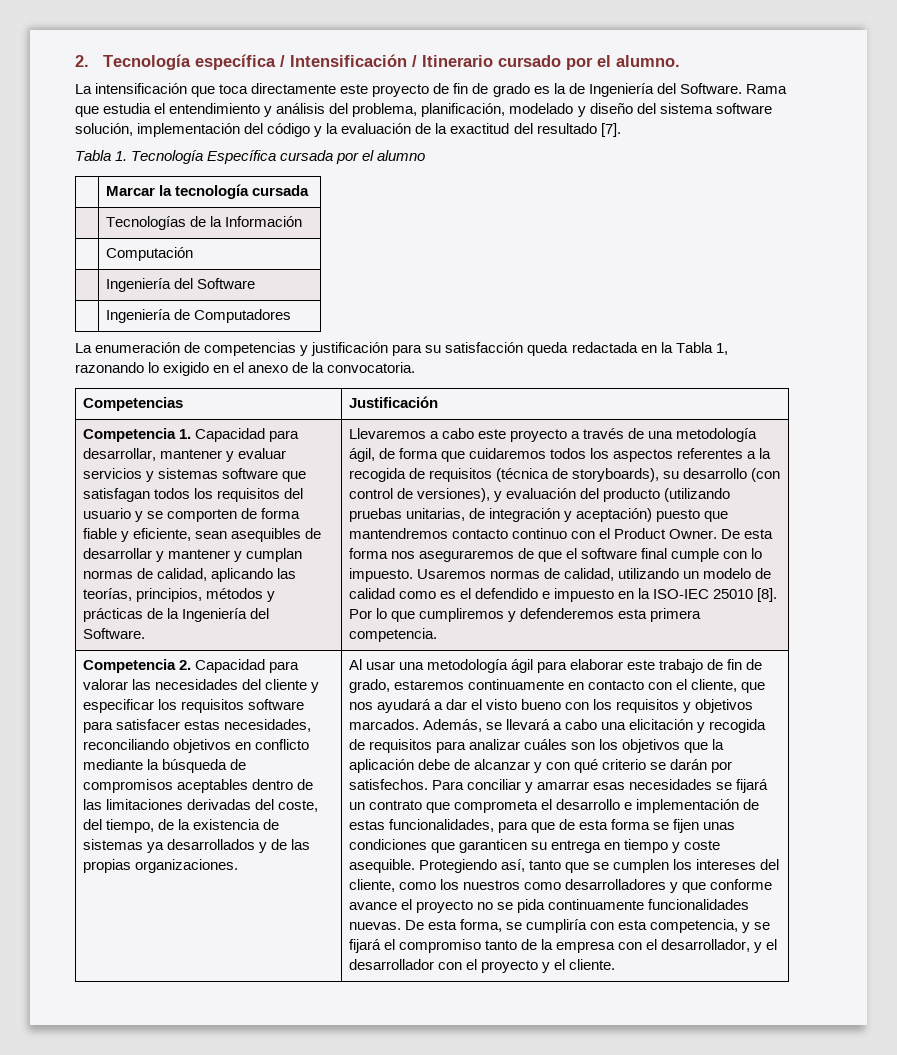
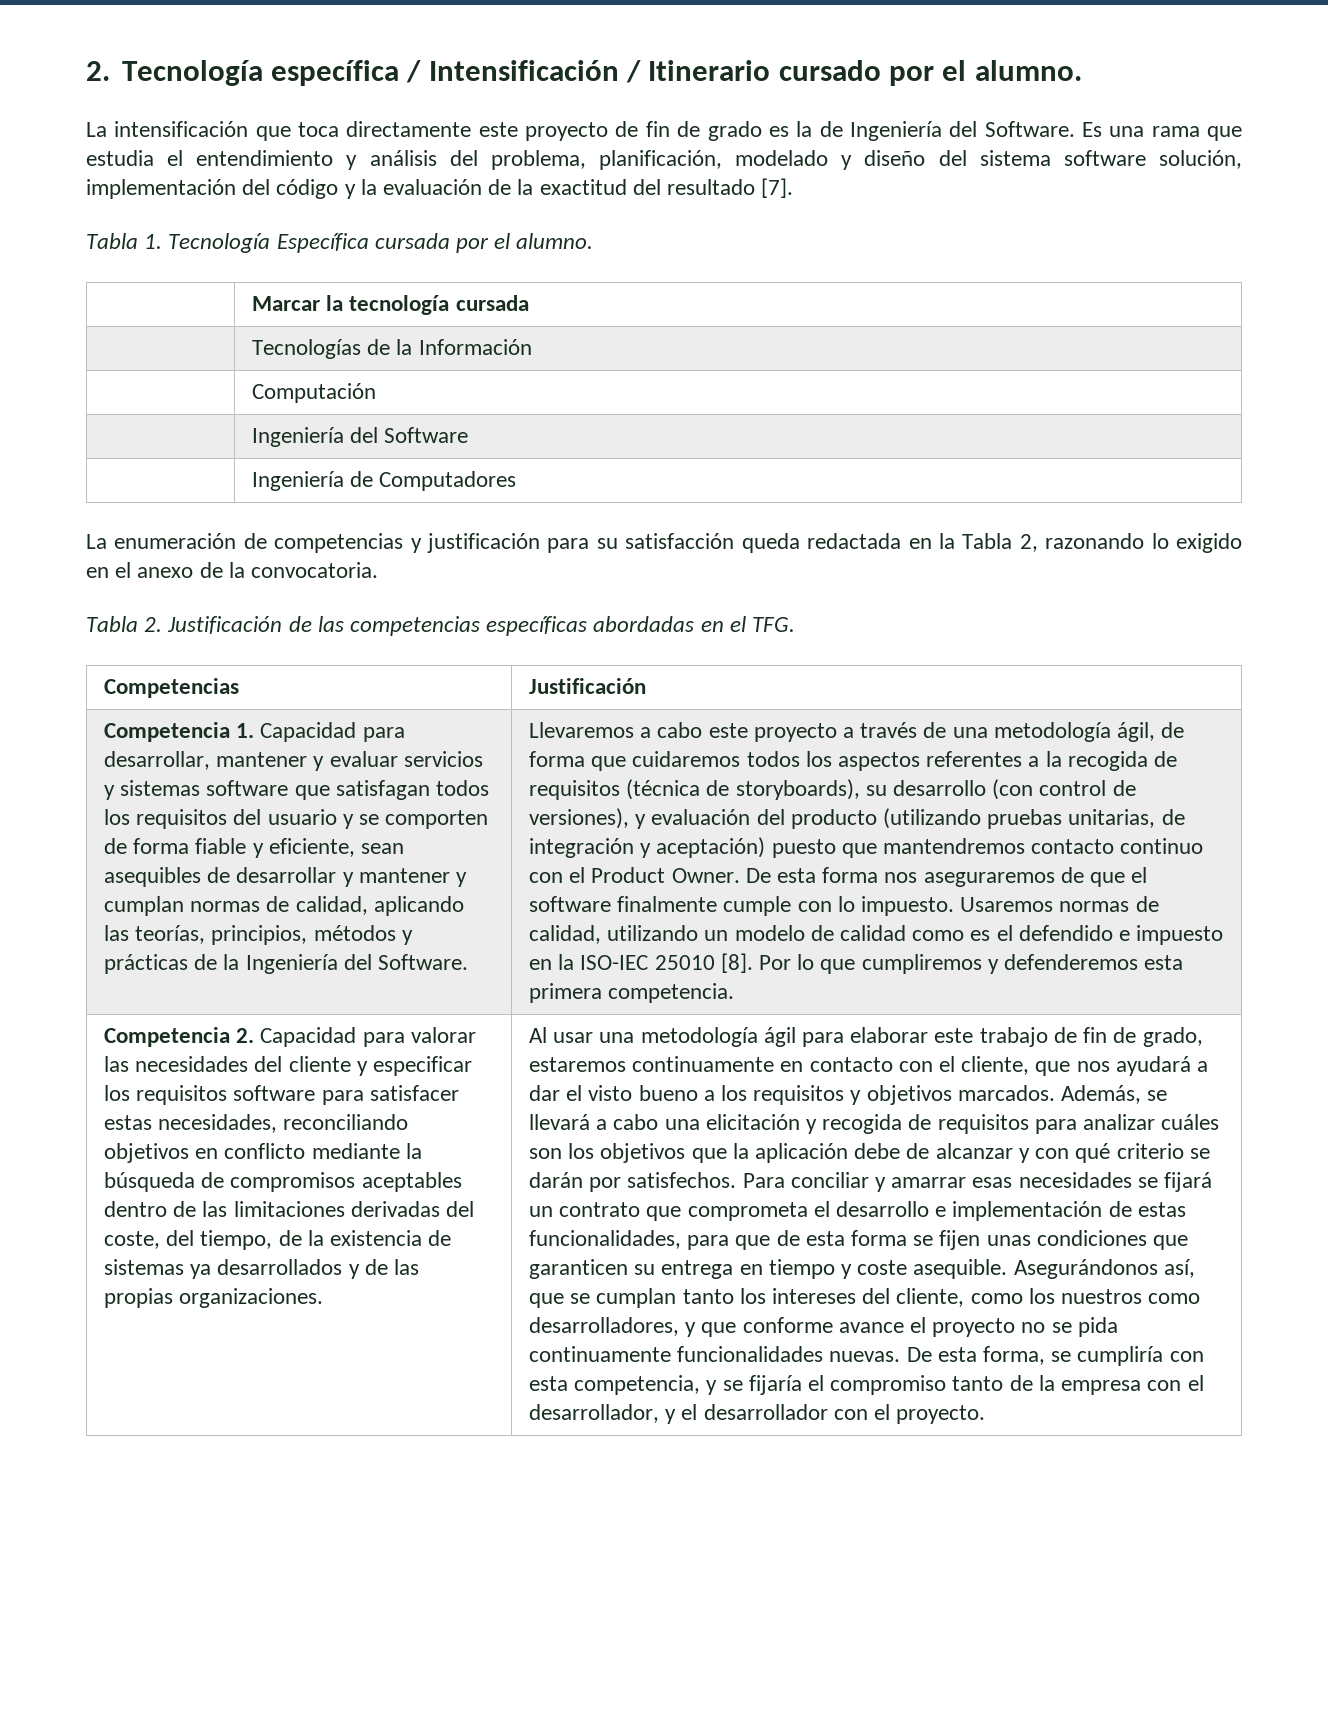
- Rama que estudia el entendimiento y análisis del problema, planificación, modelado y diseño del sistema software solución, implementación del código y la evaluación de la exactitud del resultado [7].
+ Es una rama que estudia el entendimiento y análisis del problema, planificación, modelado y diseño del sistema software solución, implementación del código y la evaluación de la exactitud del resultado [7].
- Tabla 1. Tecnología Específica cursada por el alumno
+ Tabla 1. Tecnología Específica cursada por el alumno.
- La enumeración de competencias y justificación para su satisfacción queda redactada en la Tabla 1, razonando lo exigido en el anexo de la convocatoria.
+ La enumeración de competencias y justificación para su satisfacción queda redactada en la Tabla 2, razonando lo exigido en el anexo de la convocatoria.
+ Tabla 2. Justificación de las competencias específicas abordadas en el TFG.
- De esta forma nos aseguraremos de que el software final cumple con lo impuesto.
+ De esta forma nos aseguraremos de que el software finalmente cumple con lo impuesto.
- Al usar una metodología ágil para elaborar este trabajo de fin de grado, estaremos continuamente en contacto con el cliente, que nos ayudará a dar el visto bueno con los requisitos y objetivos marcados.
+ Al usar una metodología ágil para elaborar este trabajo de fin de grado, estaremos continuamente en contacto con el cliente, que nos ayudará a dar el visto bueno a los requisitos y objetivos marcados.
- Protegiendo así, tanto que se cumplen los intereses del cliente, como los nuestros como desarrolladores y que conforme avance el proyecto no se pida continuamente funcionalidades nuevas.
+ Asegurándonos así, que se cumplan tanto los intereses del cliente, como los nuestros como desarrolladores, y que conforme avance el proyecto no se pida continuamente funcionalidades nuevas.
- De esta forma, se cumpliría con esta competencia, y se fijará el compromiso tanto de la empresa con el desarrollador, y el desarrollador con el proyecto y el cliente.
+ De esta forma, se cumpliría con esta competencia, y se fijaría el compromiso tanto de la empresa con el desarrollador, y el desarrollador con el proyecto.

